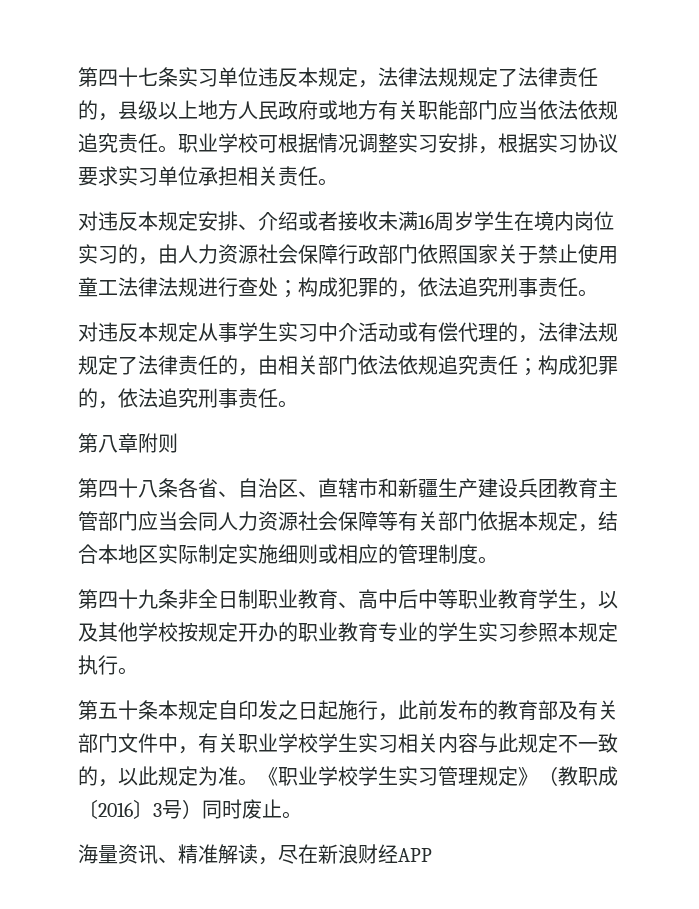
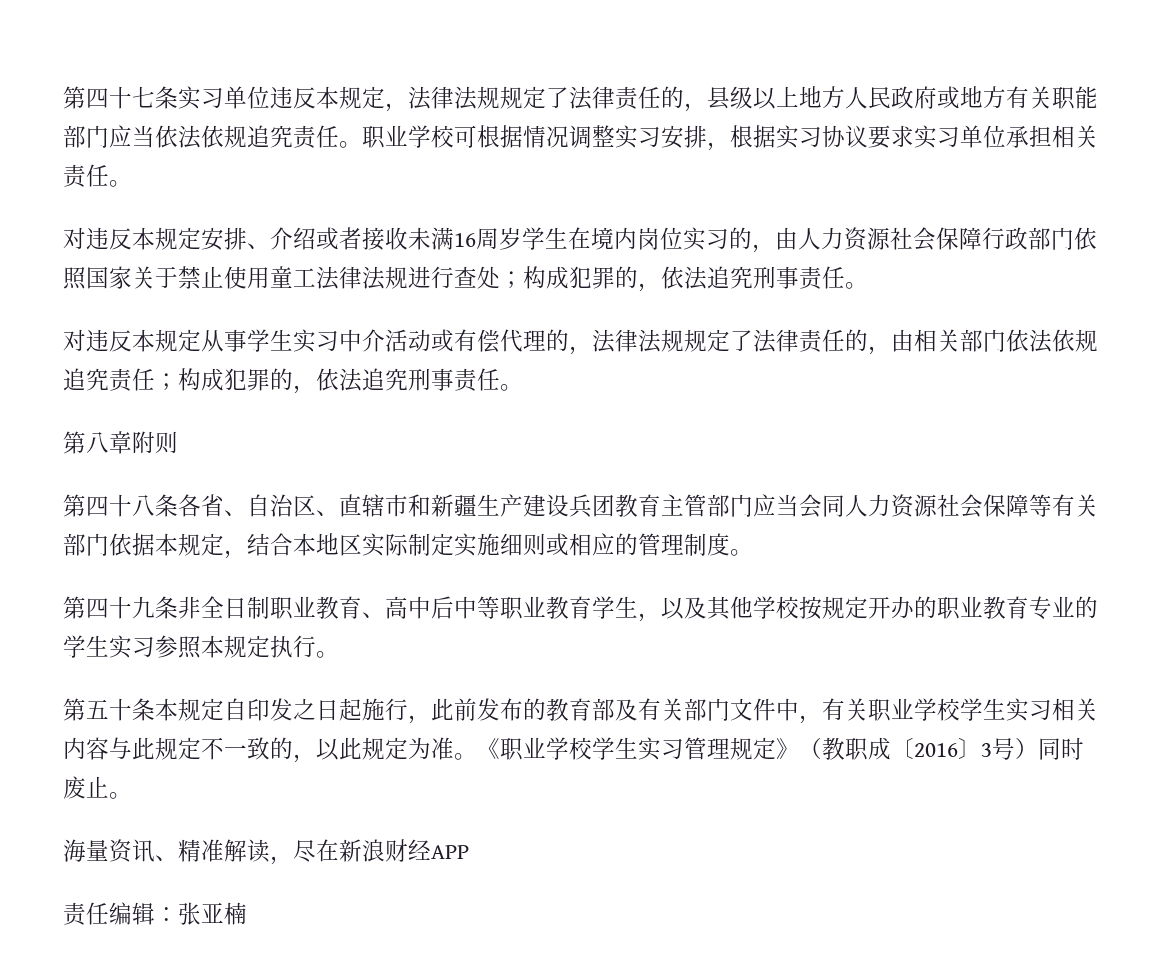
+ 责任编辑：张亚楠

